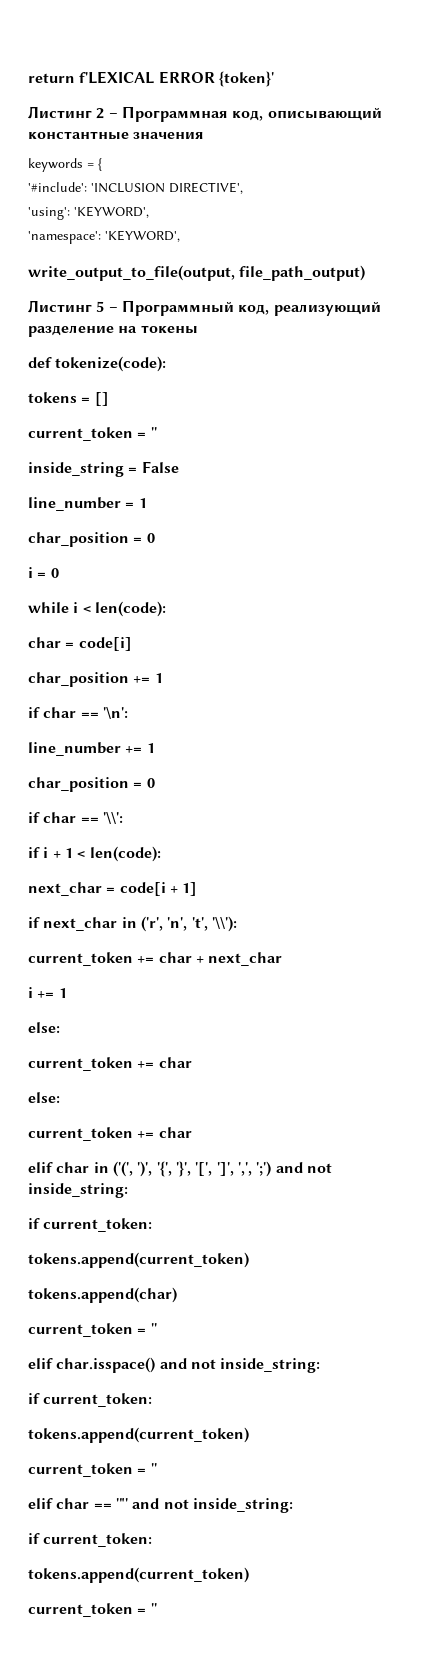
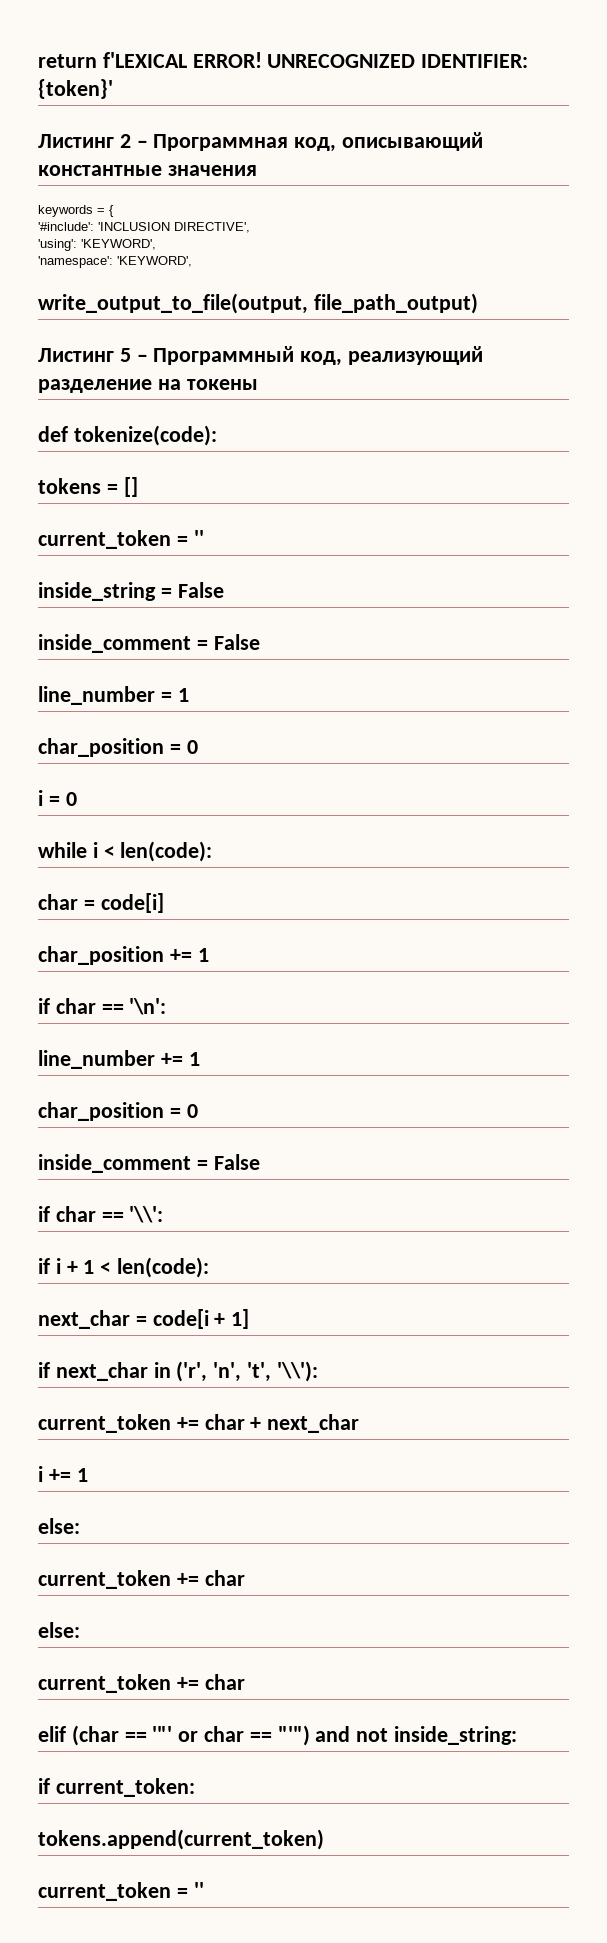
- return f'LEXICAL ERROR {token}'
+ return f'LEXICAL ERROR! UNRECOGNIZED IDENTIFIER: {token}'
  inside_string = False
+ inside_comment = False
  line_number += 1
  char_position = 0
+ inside_comment = False
- elif char in ('(', ')', '{', '}', '[', ']', ',', ';') and not inside_string:
- if current_token:
- tokens.append(current_token)
- tokens.append(char)
- current_token = ''
- elif char.isspace() and not inside_string:
- if current_token:
- tokens.append(current_token)
- current_token = ''
- elif char == '"' and not inside_string:
+ elif (char == '"' or char == "'") and not inside_string:

